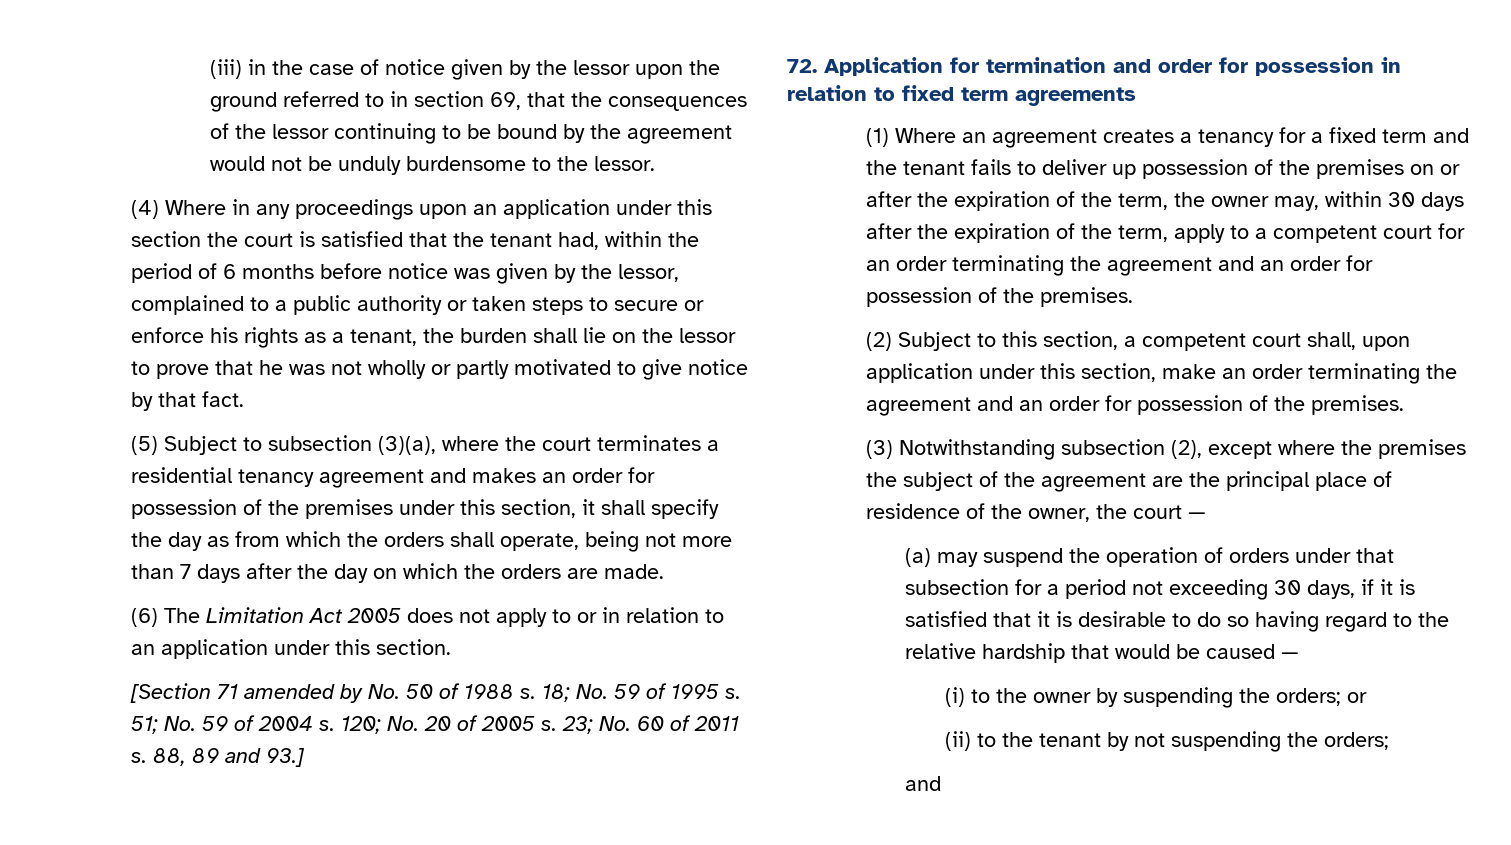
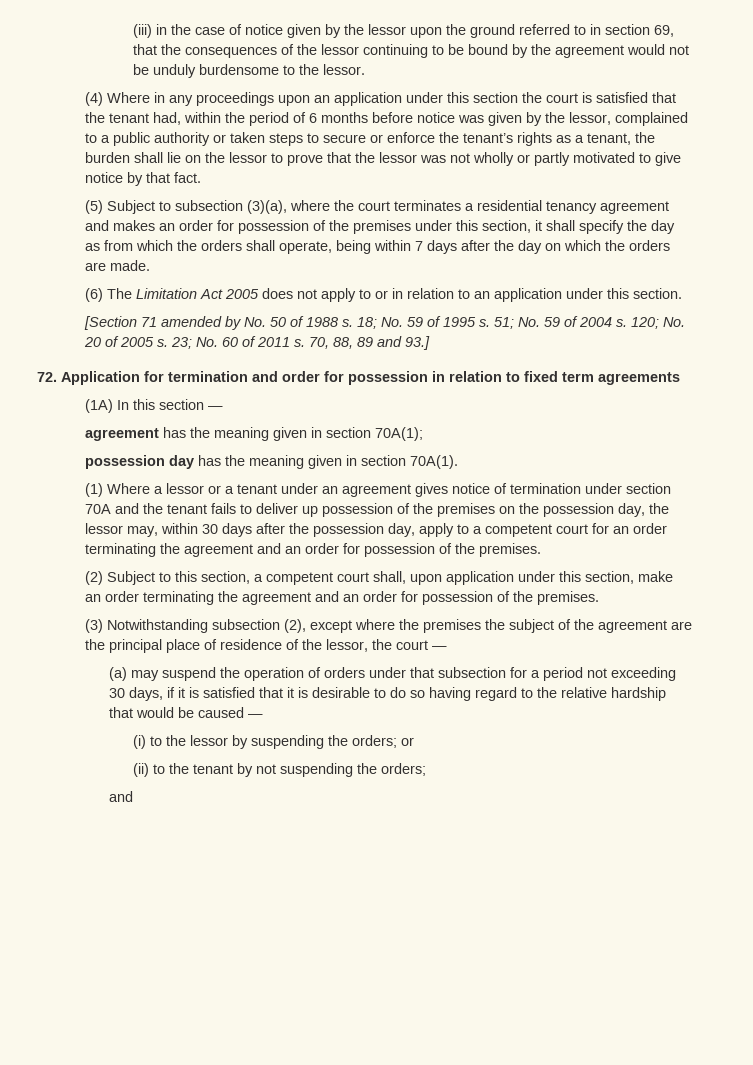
- (4) Where in any proceedings upon an application under this section the court is satisfied that the tenant had, within the period of 6 months before notice was given by the lessor, complained to a public authority or taken steps to secure or enforce his rights as a tenant, the burden shall lie on the lessor to prove that he was not wholly or partly motivated to give notice by that fact.
+ (4) Where in any proceedings upon an application under this section the court is satisfied that the tenant had, within the period of 6 months before notice was given by the lessor, complained to a public authority or taken steps to secure or enforce the tenant’s rights as a tenant, the burden shall lie on the lessor to prove that the lessor was not wholly or partly motivated to give notice by that fact.
- (5) Subject to subsection (3)(a), where the court terminates a residential tenancy agreement and makes an order for possession of the premises under this section, it shall specify the day as from which the orders shall operate, being not more than 7 days after the day on which the orders are made.
+ (5) Subject to subsection (3)(a), where the court terminates a residential tenancy agreement and makes an order for possession of the premises under this section, it shall specify the day as from which the orders shall operate, being within 7 days after the day on which the orders are made.
- 88, 89 and 93.]
+ 70, 88, 89 and 93.]
- (1) Where an agreement creates a tenancy for a fixed term and the tenant fails to deliver up possession of the premises on or after the expiration of the term, the owner may, within 30 days after the expiration of the term, apply to a competent court for an order terminating the agreement and an order for possession of the premises.
+ (1A) In this section —
+ agreement has the meaning given in section 70A(1);
+ possession day has the meaning given in section 70A(1).
+ (1) Where a lessor or a tenant under an agreement gives notice of termination under section 70A and the tenant fails to deliver up possession of the premises on the possession day, the lessor may, within 30 days after the possession day, apply to a competent court for an order terminating the agreement and an order for possession of the premises.
- (3) Notwithstanding subsection (2), except where the premises the subject of the agreement are the principal place of residence of the owner, the court —
+ (3) Notwithstanding subsection (2), except where the premises the subject of the agreement are the principal place of residence of the lessor, the court —
- (i) to the owner by suspending the orders; or
+ (i) to the lessor by suspending the orders; or

